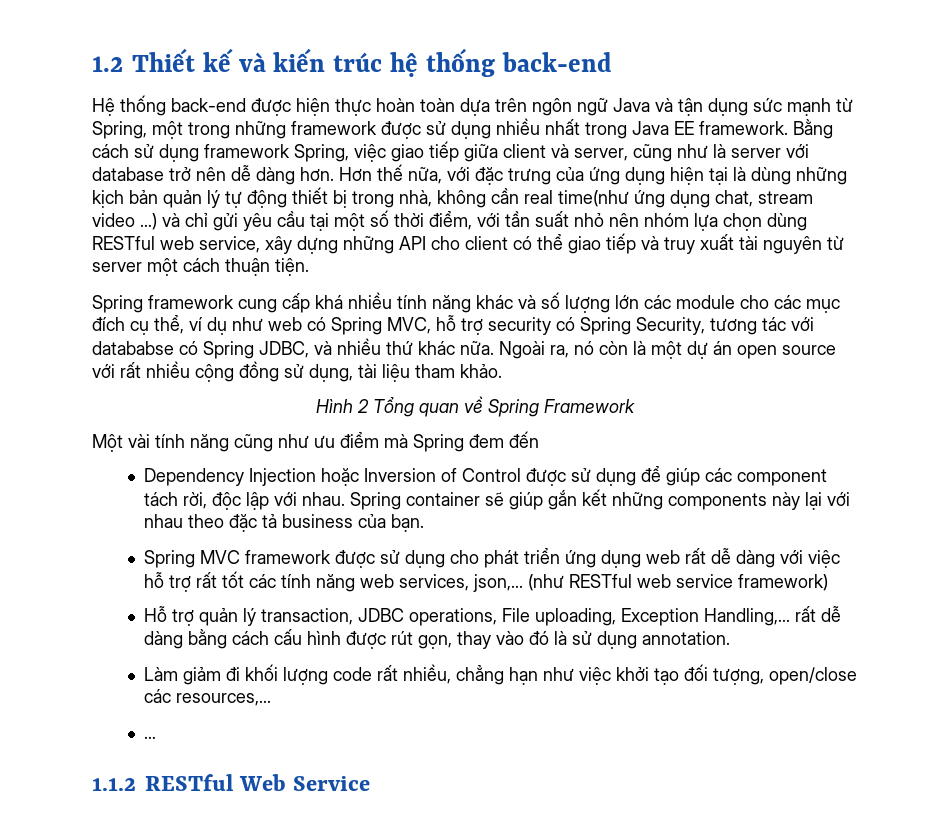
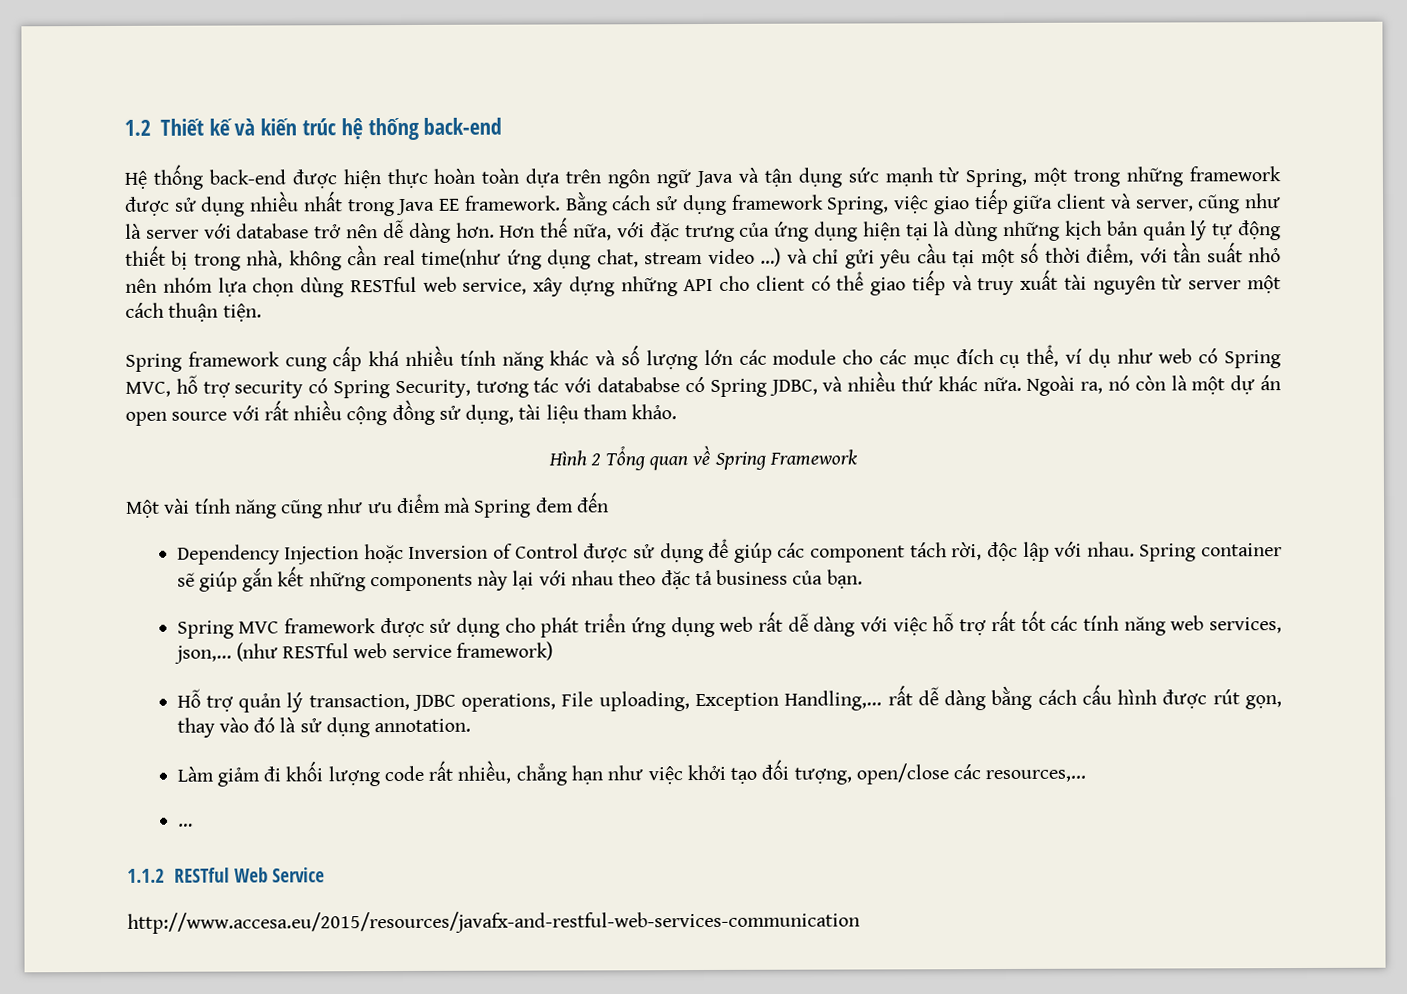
+ http://www.accesa.eu/2015/resources/javafx-and-restful-web-services-communication

